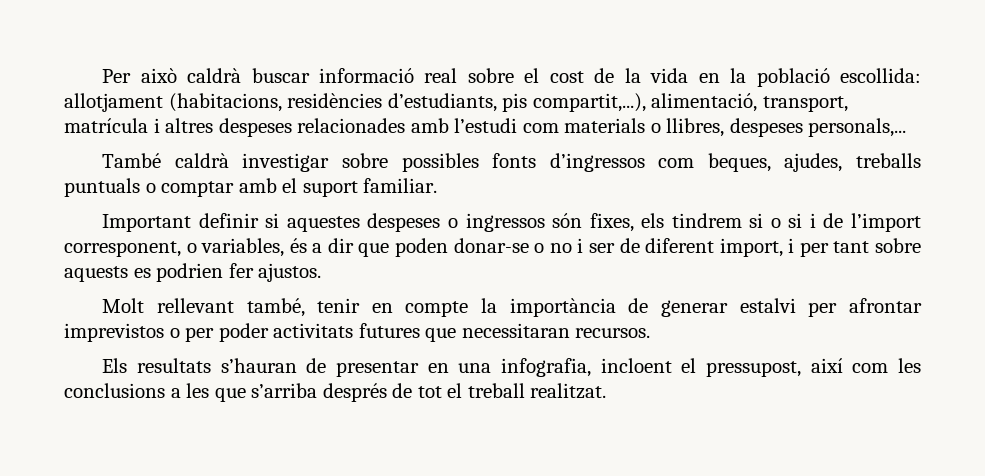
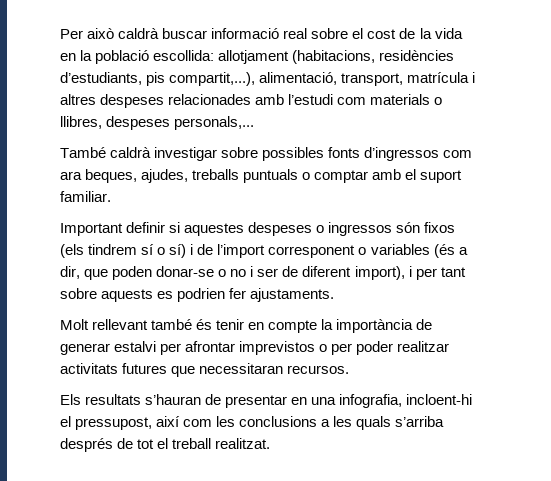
- També caldrà investigar sobre possibles fonts d’ingressos com beques, ajudes, treballs puntuals o comptar amb el suport familiar.
+ També caldrà investigar sobre possibles fonts d’ingressos com ara beques, ajudes, treballs puntuals o comptar amb el suport familiar.
- Important definir si aquestes despeses o ingressos són fixes, els tindrem si o si i de l’import corresponent, o variables, és a dir que poden donar-se o no i ser de diferent import, i per tant sobre aquests es podrien fer ajustos.
+ Important definir si aquestes despeses o ingressos són fixos (els tindrem sí o sí) i de l’import corresponent o variables (és a dir, que poden donar-se o no i ser de diferent import), i per tant sobre aquests es podrien fer ajustaments.
- Molt rellevant també, tenir en compte la importància de generar estalvi per afrontar imprevistos o per poder activitats futures que necessitaran recursos.
+ Molt rellevant també és tenir en compte la importància de generar estalvi per afrontar imprevistos o per poder realitzar activitats futures que necessitaran recursos.
- Els resultats s’hauran de presentar en una infografia, incloent el pressupost, així com les conclusions a les que s’arriba després de tot el treball realitzat.
+ Els resultats s’hauran de presentar en una infografia, incloent-hi el pressupost, així com les conclusions a les quals s’arriba després de tot el treball realitzat.

